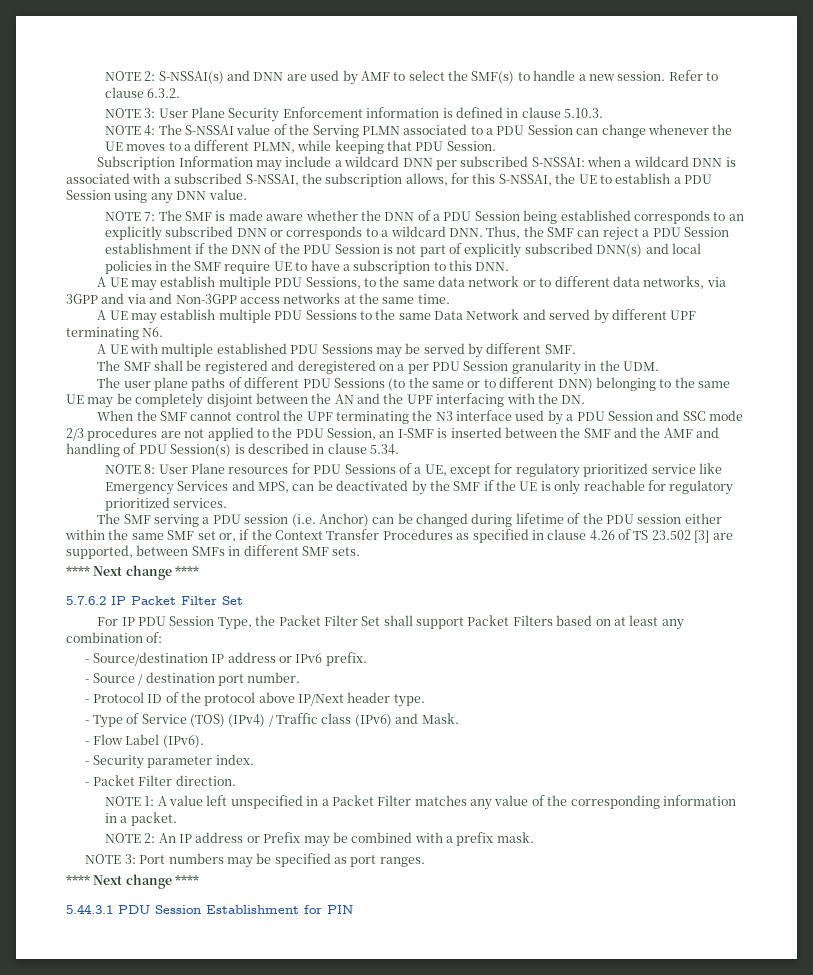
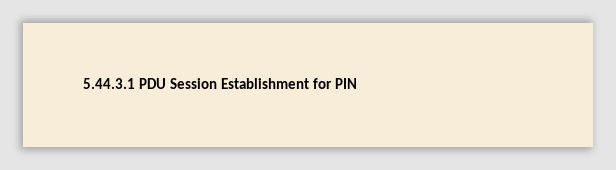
- NOTE 2: S-NSSAI(s) and DNN are used by AMF to select the SMF(s) to handle a new session. Refer to clause 6.3.2.
- NOTE 3: User Plane Security Enforcement information is defined in clause 5.10.3.
- NOTE 4: The S-NSSAI value of the Serving PLMN associated to a PDU Session can change whenever the UE moves to a different PLMN, while keeping that PDU Session.
- Subscription Information may include a wildcard DNN per subscribed S-NSSAI: when a wildcard DNN is associated with a subscribed S-NSSAI, the subscription allows, for this S-NSSAI, the UE to establish a PDU Session using any DNN value.
- NOTE 7: The SMF is made aware whether the DNN of a PDU Session being established corresponds to an explicitly subscribed DNN or corresponds to a wildcard DNN. Thus, the SMF can reject a PDU Session establishment if the DNN of the PDU Session is not part of explicitly subscribed DNN(s) and local policies in the SMF require UE to have a subscription to this DNN.
- A UE may establish multiple PDU Sessions, to the same data network or to different data networks, via 3GPP and via and Non-3GPP access networks at the same time.
- A UE may establish multiple PDU Sessions to the same Data Network and served by different UPF terminating N6.
- A UE with multiple established PDU Sessions may be served by different SMF.
- The SMF shall be registered and deregistered on a per PDU Session granularity in the UDM.
- The user plane paths of different PDU Sessions (to the same or to different DNN) belonging to the same UE may be completely disjoint between the AN and the UPF interfacing with the DN.
- When the SMF cannot control the UPF terminating the N3 interface used by a PDU Session and SSC mode 2/3 procedures are not applied to the PDU Session, an I-SMF is inserted between the SMF and the AMF and handling of PDU Session(s) is described in clause 5.34.
- NOTE 8: User Plane resources for PDU Sessions of a UE, except for regulatory prioritized service like Emergency Services and MPS, can be deactivated by the SMF if the UE is only reachable for regulatory prioritized services.
- The SMF serving a PDU session (i.e. Anchor) can be changed during lifetime of the PDU session either within the same SMF set or, if the Context Transfer Procedures as specified in clause 4.26 of TS 23.502 [3] are supported, between SMFs in different SMF sets.
- **** Next change ****
- 5.7.6.2 IP Packet Filter Set
- For IP PDU Session Type, the Packet Filter Set shall support Packet Filters based on at least any combination of:
- - Source/destination IP address or IPv6 prefix.
- - Source / destination port number.
- - Protocol ID of the protocol above IP/Next header type.
- - Type of Service (TOS) (IPv4) / Traffic class (IPv6) and Mask.
- - Flow Label (IPv6).
- - Security parameter index.
- - Packet Filter direction.
- NOTE 1: A value left unspecified in a Packet Filter matches any value of the corresponding information in a packet.
- NOTE 2: An IP address or Prefix may be combined with a prefix mask.
- NOTE 3: Port numbers may be specified as port ranges.
- **** Next change ****

